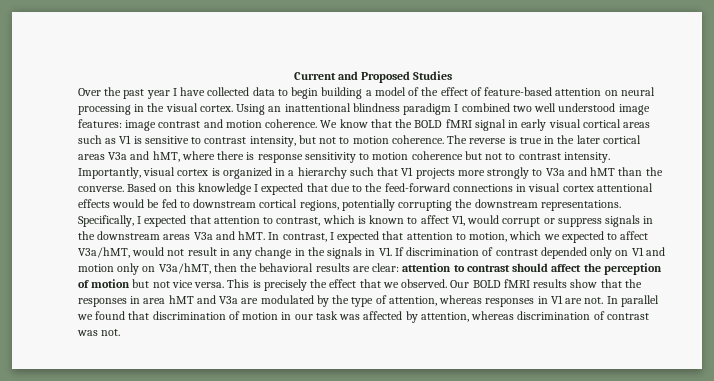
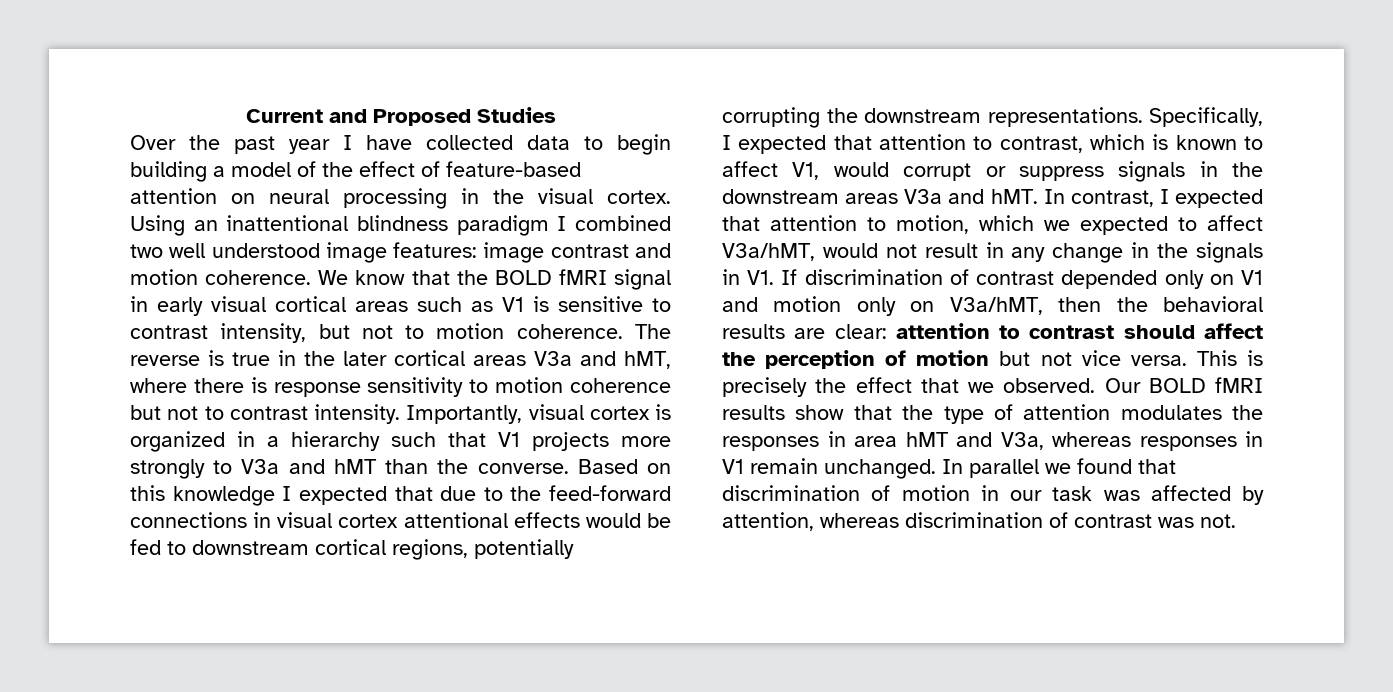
- Our BOLD fMRI results show that the responses in area hMT and V3a are modulated by the type of attention, whereas responses in V1 are not.
+ Our BOLD fMRI results show that the type of attention modulates the responses in area hMT and V3a, whereas responses in V1 remain unchanged.

